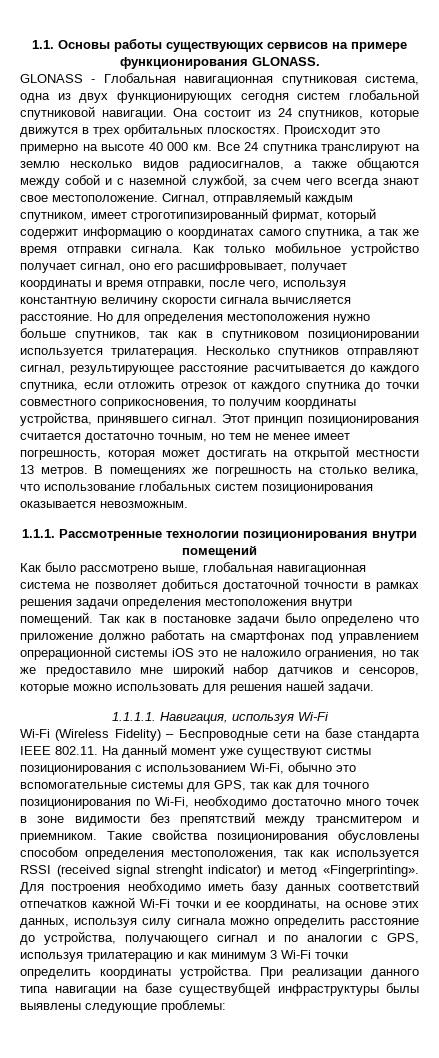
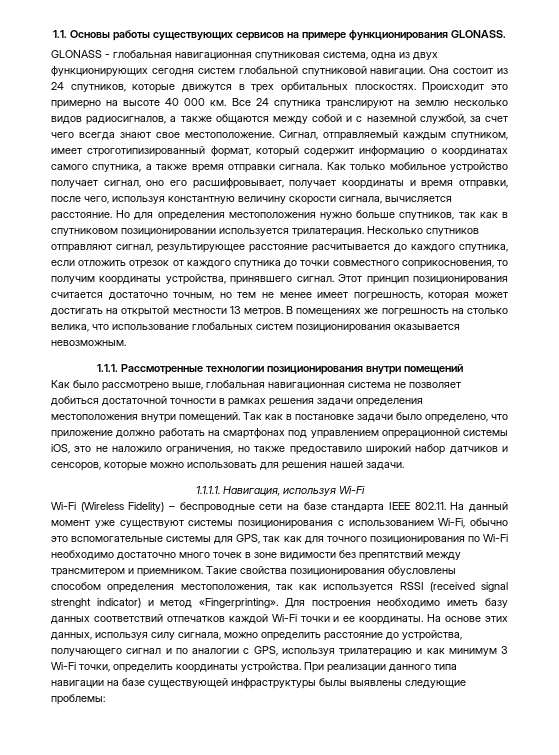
- GLONASS - Глобальная навигационная спутниковая система, одна из двух функционирующих сегодня систем глобальной спутниковой навигации.
+ GLONASS - глобальная навигационная спутниковая система, одна из двух функционирующих сегодня систем глобальной спутниковой навигации.
- Все 24 спутника транслируют на землю несколько видов радиосигналов, а также общаются между собой и с наземной службой, за счем чего всегда знают свое местоположение.
+ Все 24 спутника транслируют на землю несколько видов радиосигналов, а также общаются между собой и с наземной службой, за счет чего всегда знают свое местоположение.
- Сигнал, отправляемый каждым спутником, имеет строготипизированный фирмат, который содержит информацию о координатах самого спутника, а так же время отправки сигнала.
+ Сигнал, отправляемый каждым спутником, имеет строготипизированный формат, который содержит информацию о координатах самого спутника, а также время отправки сигнала.
- Как только мобильное устройство получает сигнал, оно его расшифровывает, получает координаты и время отправки, после чего, используя константную величину скорости сигнала вычисляется расстояние.
+ Как только мобильное устройство получает сигнал, оно его расшифровывает, получает координаты и время отправки, после чего, используя константную величину скорости сигнала, вычисляется расстояние.
- Так как в постановке задачи было определено что приложение должно работать на смартфонах под управлением опрерационной системы iOS это не наложило ограниения, но так же предоставило мне широкий набор датчиков и сенсоров, которые можно использовать для решения нашей задачи.
+ Так как в постановке задачи было определено, что приложение должно работать на смартфонах под управлением опрерационной системы iOS, это не наложило ограничения, но также предоставило широкий набор датчиков и сенсоров, которые можно использовать для решения нашей задачи.
- Wi-Fi (Wireless Fidelity) – Беспроводные сети на базе стандарта IEEE 802.11. На данный момент уже существуют систмы позиционирования с использованием Wi-Fi, обычно это вспомогательные системы для GPS, так как для точного позиционирования по Wi-Fi, необходимо достаточно много точек в зоне видимости без препятствий между трансмитером и приемником.
+ Wi-Fi (Wireless Fidelity) – беспроводные сети на базе стандарта IEEE 802.11. На данный момент уже существуют системы позиционирования с использованием Wi-Fi, обычно это вспомогательные системы для GPS, так как для точного позиционирования по Wi-Fi необходимо достаточно много точек в зоне видимости без препятствий между трансмитером и приемником.
- Для построения необходимо иметь базу данных соответствий отпечатков кажной Wi-Fi точки и ее координаты, на основе этих данных, используя силу сигнала можно определить расстояние до устройства, получающего сигнал и по аналогии с GPS, используя трилатерацию и как минимум 3 Wi-Fi точки определить координаты устройства.
+ Для построения необходимо иметь базу данных соответствий отпечатков каждой Wi-Fi точки и ее координаты. На основе этих данных, используя силу сигнала, можно определить расстояние до устройства, получающего сигнал и по аналогии с GPS, используя трилатерацию и как минимум 3 Wi-Fi точки, определить координаты устройства.
- При реализации данного типа навигации на базе существубщей инфраструктуры былы выявлены следующие проблемы:
+ При реализации данного типа навигации на базе существующей инфраструктуры былы выявлены следующие проблемы:

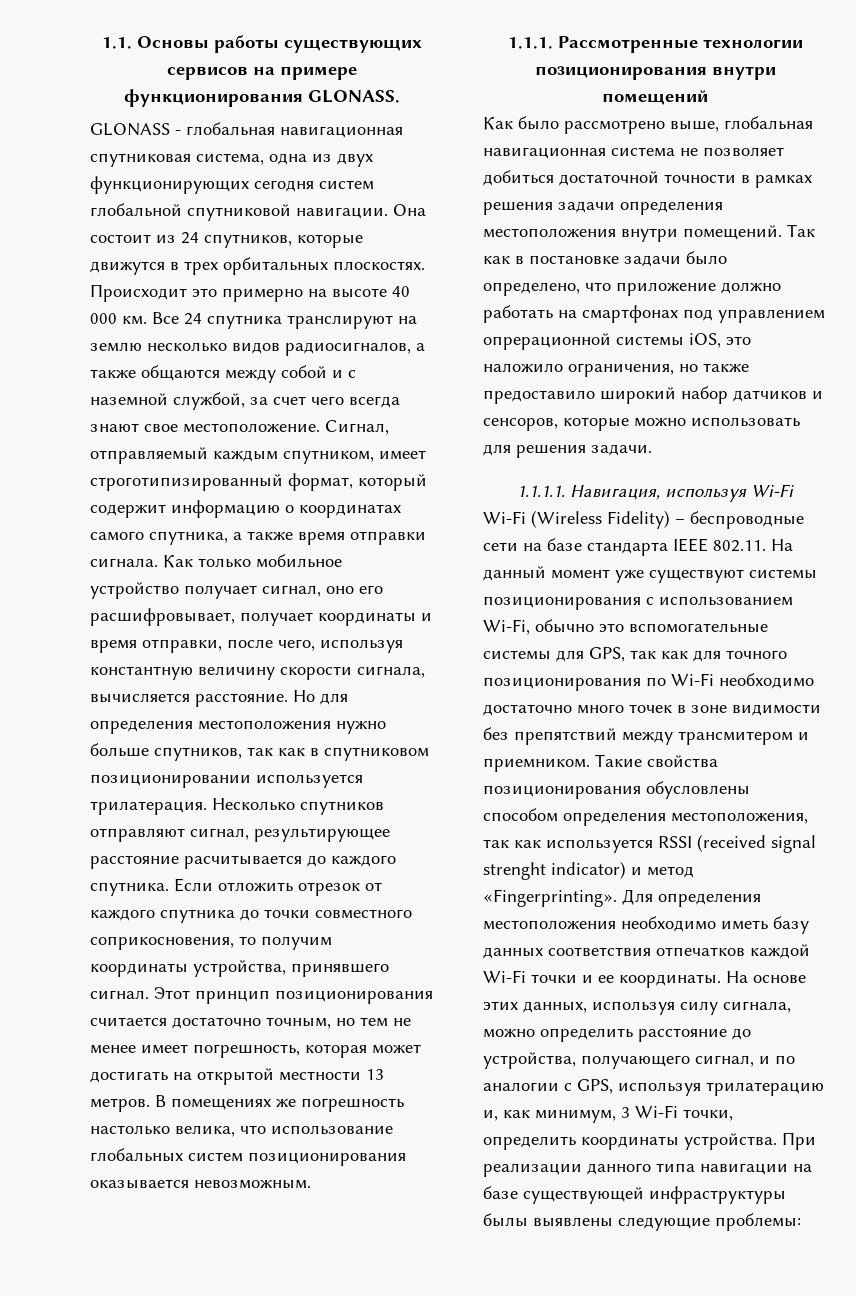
- Несколько спутников отправляют сигнал, результирующее расстояние расчитывается до каждого спутника, если отложить отрезок от каждого спутника до точки совместного соприкосновения, то получим координаты устройства, принявшего сигнал.
+ Несколько спутников отправляют сигнал, результирующее расстояние расчитывается до каждого спутника. Если отложить отрезок от каждого спутника до точки совместного соприкосновения, то получим координаты устройства, принявшего сигнал.
- В помещениях же погрешность на столько велика, что использование глобальных систем позиционирования оказывается невозможным.
+ В помещениях же погрешность настолько велика, что использование глобальных систем позиционирования оказывается невозможным.
- Так как в постановке задачи было определено, что приложение должно работать на смартфонах под управлением опрерационной системы iOS, это не наложило ограничения, но также предоставило широкий набор датчиков и сенсоров, которые можно использовать для решения нашей задачи.
+ Так как в постановке задачи было определено, что приложение должно работать на смартфонах под управлением опрерационной системы iOS, это наложило ограничения, но также предоставило широкий набор датчиков и сенсоров, которые можно использовать для решения задачи.
- Для построения необходимо иметь базу данных соответствий отпечатков каждой Wi-Fi точки и ее координаты.
+ Для определения местоположения необходимо иметь базу данных соответствия отпечатков каждой Wi-Fi точки и ее координаты.
- На основе этих данных, используя силу сигнала, можно определить расстояние до устройства, получающего сигнал и по аналогии с GPS, используя трилатерацию и как минимум 3 Wi-Fi точки, определить координаты устройства.
+ На основе этих данных, используя силу сигнала, можно определить расстояние до устройства, получающего сигнал, и по аналогии с GPS, используя трилатерацию и, как минимум, 3 Wi-Fi точки, определить координаты устройства.

